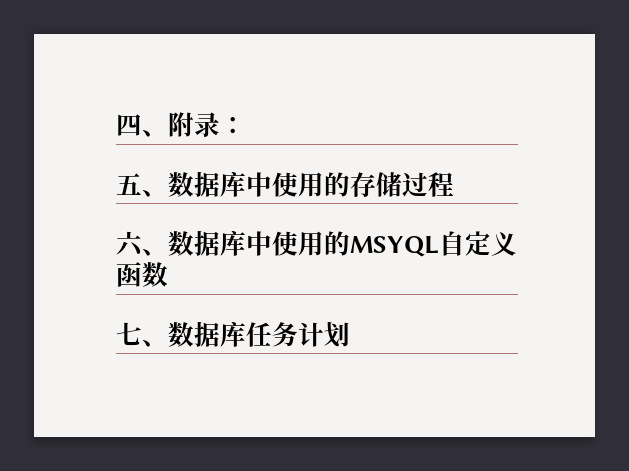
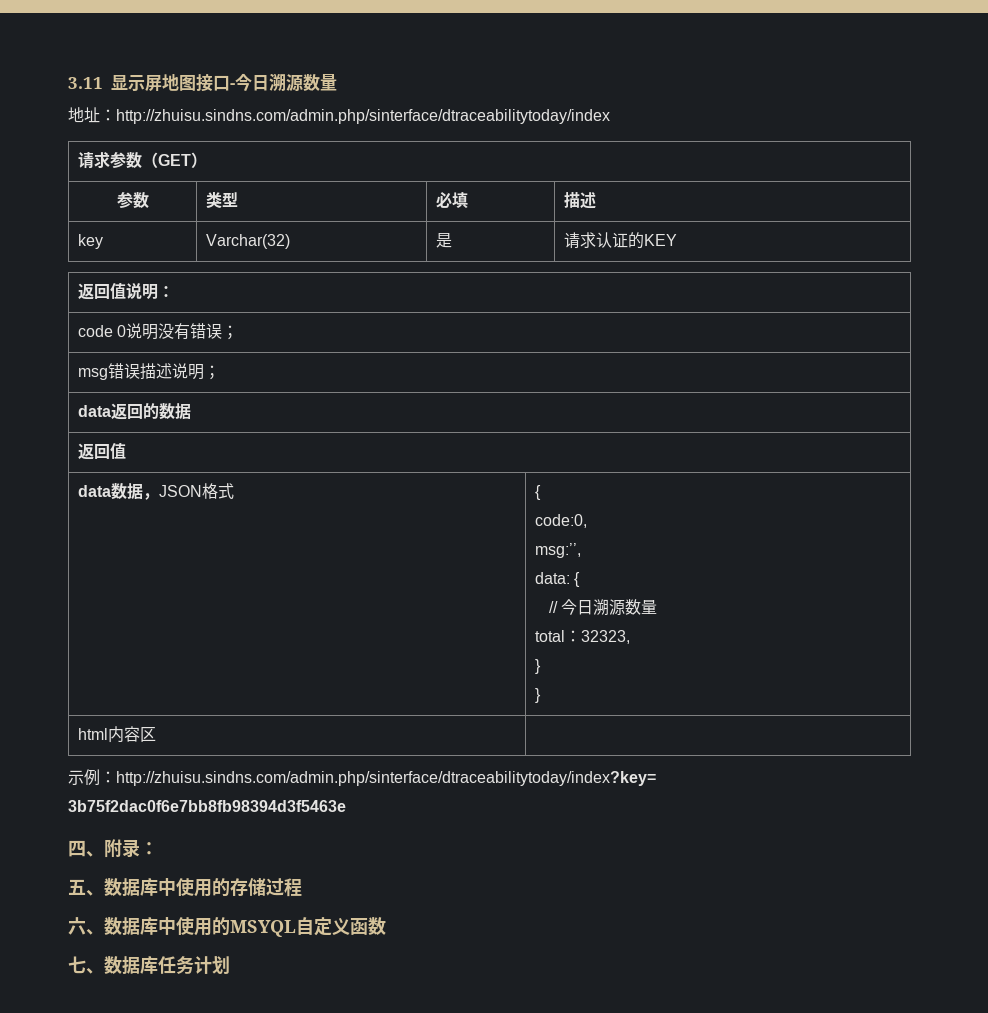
+ 3.11显示屏地图接口-今日溯源数量
+ 地址：http://zhuisu.sindns.com/admin.php/sinterface/dtraceabilitytoday/index
+ 请求参数（GET）
+ 参数 | 类型 | 必填 | 描述
+ key | Varchar(32) | 是 | 请求认证的KEY
+ 返回值说明：
+ code 0说明没有错误；
+ msg错误描述说明；
+ data返回的数据
+ 返回值
+ data数据，JSON格式 | {
+ code:0,
+ msg:’’,
+ data: {
+ // 今日溯源数量
+ total：32323,
+ }
+ }
+ html内容区 |
+ 示例：http://zhuisu.sindns.com/admin.php/sinterface/dtraceabilitytoday/index?key= 3b75f2dac0f6e7bb8fb98394d3f5463e

